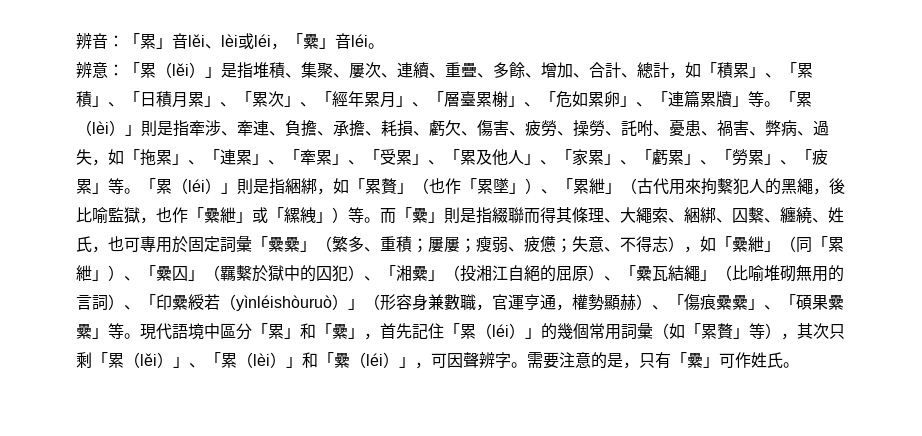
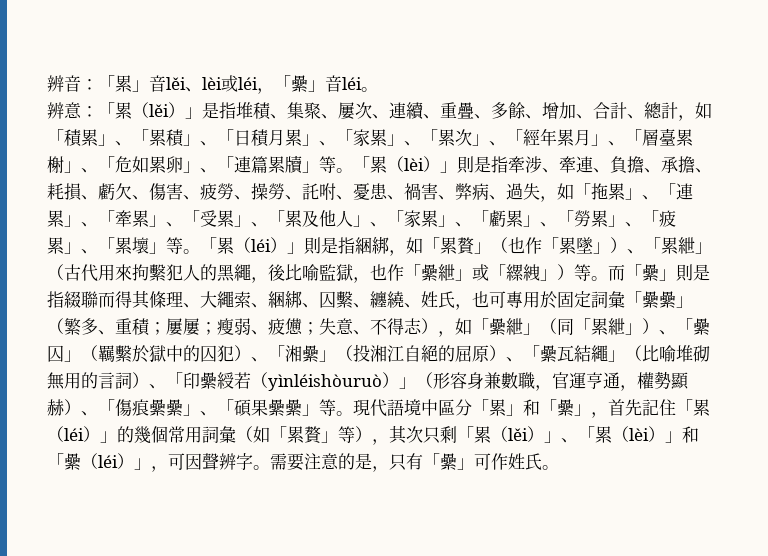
- 辨意：「累（lěi）」是指堆積、集聚、屢次、連續、重疊、多餘、增加、合計、總計，如「積累」、「累積」、「日積月累」、「累次」、「經年累月」、「層臺累榭」、「危如累卵」、「連篇累牘」等。
+ 辨意：「累（lěi）」是指堆積、集聚、屢次、連續、重疊、多餘、增加、合計、總計，如「積累」、「累積」、「日積月累」、「家累」、「累次」、「經年累月」、「層臺累榭」、「危如累卵」、「連篇累牘」等。
- 「累（lèi）」則是指牽涉、牽連、負擔、承擔、耗損、虧欠、傷害、疲勞、操勞、託咐、憂患、禍害、弊病、過失，如「拖累」、「連累」、「牽累」、「受累」、「累及他人」、「家累」、「虧累」、「勞累」、「疲累」等。
+ 「累（lèi）」則是指牽涉、牽連、負擔、承擔、耗損、虧欠、傷害、疲勞、操勞、託咐、憂患、禍害、弊病、過失，如「拖累」、「連累」、「牽累」、「受累」、「累及他人」、「家累」、「虧累」、「勞累」、「疲累」、「累壞」等。

